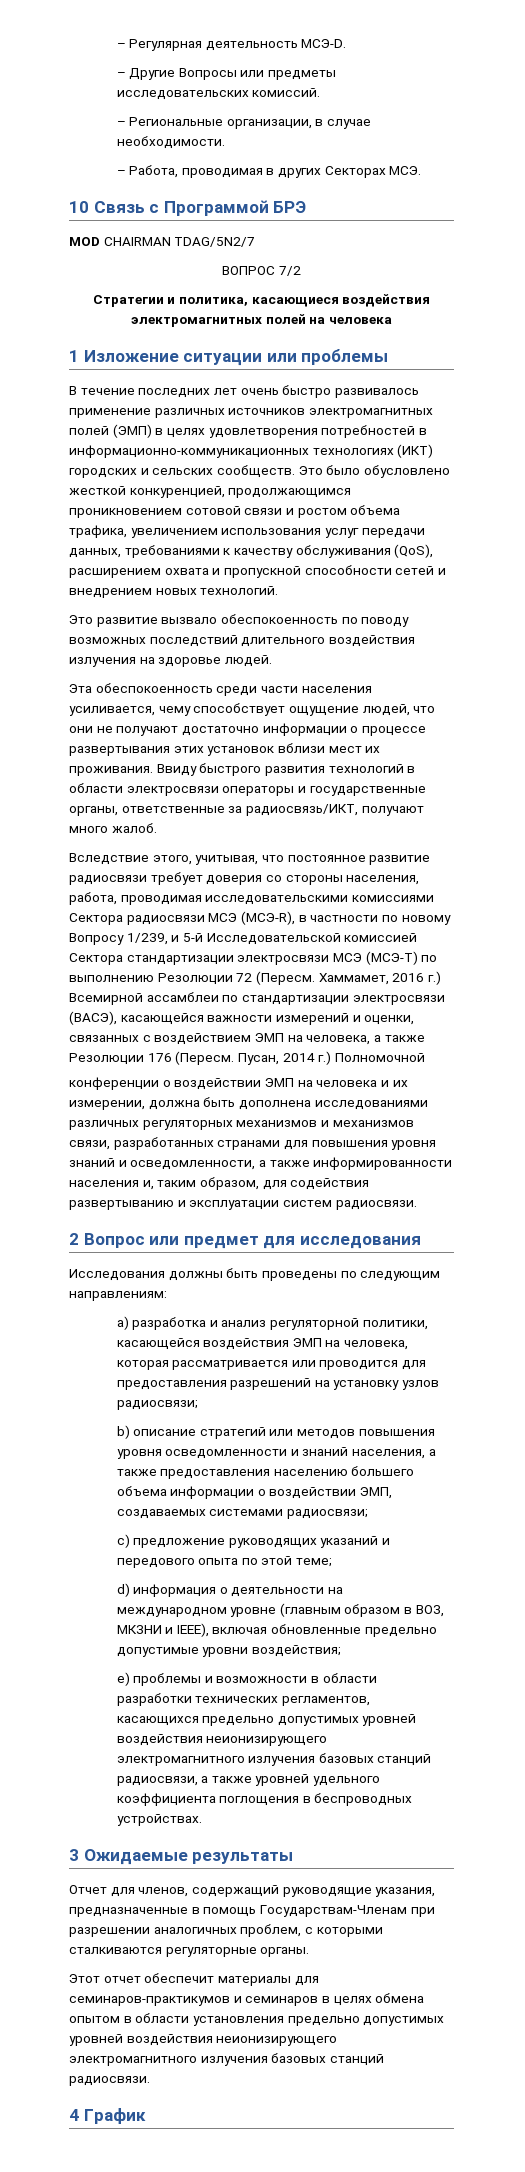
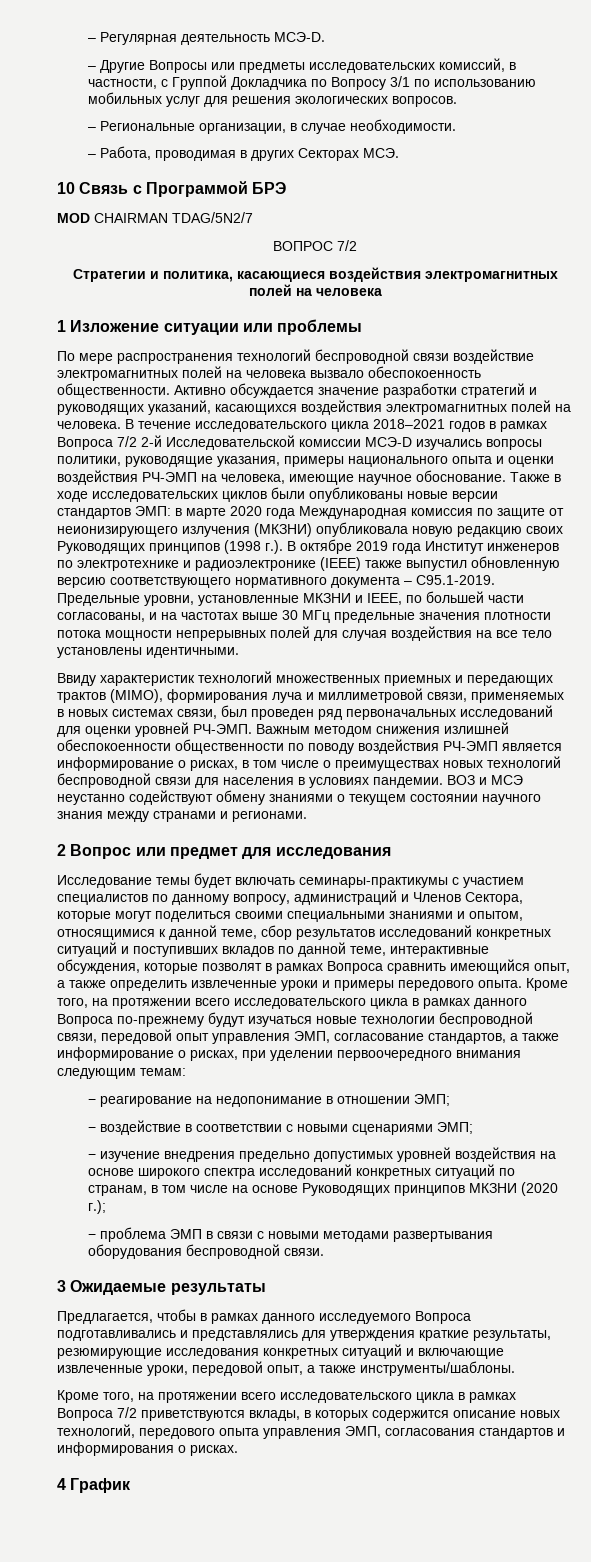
- – Другие Вопросы или предметы исследовательских комиссий.
+ – Другие Вопросы или предметы исследовательских комиссий, в частности, с Группой Докладчика по Вопросу 3/1 по использованию мобильных услуг для решения экологических вопросов.
- В течение последних лет очень быстро развивалось применение различных источников электромагнитных полей (ЭМП) в целях удовлетворения потребностей в информационно-коммуникационных технологиях (ИКТ) городских и сельских сообществ. Это было обусловлено жесткой конкуренцией, продолжающимся проникновением сотовой связи и ростом объема трафика, увеличением использования услуг передачи данных, требованиями к качеству обслуживания (QoS), расширением охвата и пропускной способности сетей и внедрением новых технологий.
- Это развитие вызвало обеспокоенность по поводу возможных последствий длительного воздействия излучения на здоровье людей.
- Эта обеспокоенность среди части населения усиливается, чему способствует ощущение людей, что они не получают достаточно информации о процессе развертывания этих установок вблизи мест их проживания. Ввиду быстрого развития технологий в области электросвязи операторы и государственные органы, ответственные за радиосвязь/ИКТ, получают много жалоб.
- Вследствие этого, учитывая, что постоянное развитие радиосвязи требует доверия со стороны населения, работа, проводимая исследовательскими комиссиями Сектора радиосвязи МСЭ (МСЭ-R), в частности по новому Вопросу 1/239, и 5-й Исследовательской комиссией Сектора стандартизации электросвязи МСЭ (МСЭ-Т) по выполнению Резолюции 72 (Пересм. Хаммамет, 2016 г.) Всемирной ассамблеи по стандартизации электросвязи (ВАСЭ), касающейся важности измерений и оценки, связанных с воздействием ЭМП на человека, а также Резолюции 176 (Пересм. Пусан, 2014 г.) Полномочной
- конференции о воздействии ЭМП на человека и их измерении, должна быть дополнена исследованиями различных регуляторных механизмов и механизмов связи, разработанных странами для повышения уровня знаний и осведомленности, а также информированности населения и, таким образом, для содействия развертыванию и эксплуатации систем радиосвязи.
+ По мере распространения технологий беспроводной связи воздействие электромагнитных полей на человека вызвало обеспокоенность общественности. Активно обсуждается значение разработки стратегий и руководящих указаний, касающихся воздействия электромагнитных полей на человека. В течение исследовательского цикла 2018–2021 годов в рамках Вопроса 7/2 2-й Исследовательской комиссии МСЭ-D изучались вопросы политики, руководящие указания, примеры национального опыта и оценки воздействия РЧ-ЭМП на человека, имеющие научное обоснование. Также в ходе исследовательских циклов были опубликованы новые версии стандартов ЭМП: в марте 2020 года Международная комиссия по защите от неионизирующего излучения (МКЗНИ) опубликовала новую редакцию своих Руководящих принципов (1998 г.). В октябре 2019 года Институт инженеров по электротехнике и радиоэлектронике (IEEE) также выпустил обновленную версию соответствующего нормативного документа – C95.1-2019. Предельные уровни, установленные МКЗНИ и IEEE, по большей части согласованы, и на частотах выше 30 МГц предельные значения плотности потока мощности непрерывных полей для случая воздействия на все тело установлены идентичными.
+ Ввиду характеристик технологий множественных приемных и передающих трактов (MIMO), формирования луча и миллиметровой связи, применяемых в новых системах связи, был проведен ряд первоначальных исследований для оценки уровней РЧ-ЭМП. Важным методом снижения излишней обеспокоенности общественности по поводу воздействия РЧ-ЭМП является информирование о рисках, в том числе о преимуществах новых технологий беспроводной связи для населения в условиях пандемии. ВОЗ и МСЭ неустанно содействуют обмену знаниями о текущем состоянии научного знания между странами и регионами.
- Исследования должны быть проведены по следующим направлениям:
- a) разработка и анализ регуляторной политики, касающейся воздействия ЭМП на человека, которая рассматривается или проводится для предоставления разрешений на установку узлов радиосвязи;
- b) описание стратегий или методов повышения уровня осведомленности и знаний населения, а также предоставления населению большего объема информации о воздействии ЭМП, создаваемых системами радиосвязи;
- с) предложение руководящих указаний и передового опыта по этой теме;
- d) информация о деятельности на международном уровне (главным образом в ВОЗ, МКЗНИ и IEEE), включая обновленные предельно допустимые уровни воздействия;
- e) проблемы и возможности в области разработки технических регламентов, касающихся предельно допустимых уровней воздействия неионизирующего электромагнитного излучения базовых станций радиосвязи, а также уровней удельного коэффициента поглощения в беспроводных устройствах.
+ Исследование темы будет включать семинары-практикумы с участием специалистов по данному вопросу, администраций и Членов Сектора, которые могут поделиться своими специальными знаниями и опытом, относящимися к данной теме, сбор результатов исследований конкретных ситуаций и поступивших вкладов по данной теме, интерактивные обсуждения, которые позволят в рамках Вопроса сравнить имеющийся опыт, а также определить извлеченные уроки и примеры передового опыта. Кроме того, на протяжении всего исследовательского цикла в рамках данного Вопроса по-прежнему будут изучаться новые технологии беспроводной связи, передовой опыт управления ЭМП, согласование стандартов, а также информирование о рисках, при уделении первоочередного внимания следующим темам:
+ − реагирование на недопонимание в отношении ЭМП;
+ − воздействие в соответствии с новыми сценариями ЭМП;
+ − изучение внедрения предельно допустимых уровней воздействия на основе широкого спектра исследований конкретных ситуаций по странам, в том числе на основе Руководящих принципов МКЗНИ (2020 г.);
+ − проблема ЭМП в связи с новыми методами развертывания оборудования беспроводной связи.
  3 Ожидаемые результаты
- Отчет для членов, содержащий руководящие указания, предназначенные в помощь Государствам-Членам при разрешении аналогичных проблем, с которыми сталкиваются регуляторные органы.
- Этот отчет обеспечит материалы для семинаров-практикумов и семинаров в целях обмена опытом в области установления предельно допустимых уровней воздействия неионизирующего электромагнитного излучения базовых станций радиосвязи.
+ Предлагается, чтобы в рамках данного исследуемого Вопроса подготавливались и представлялись для утверждения краткие результаты, резюмирующие исследования конкретных ситуаций и включающие извлеченные уроки, передовой опыт, а также инструменты/шаблоны.
+ Кроме того, на протяжении всего исследовательского цикла в рамках Вопроса 7/2 приветствуются вклады, в которых содержится описание новых технологий, передового опыта управления ЭМП, согласования стандартов и информирования о рисках.

